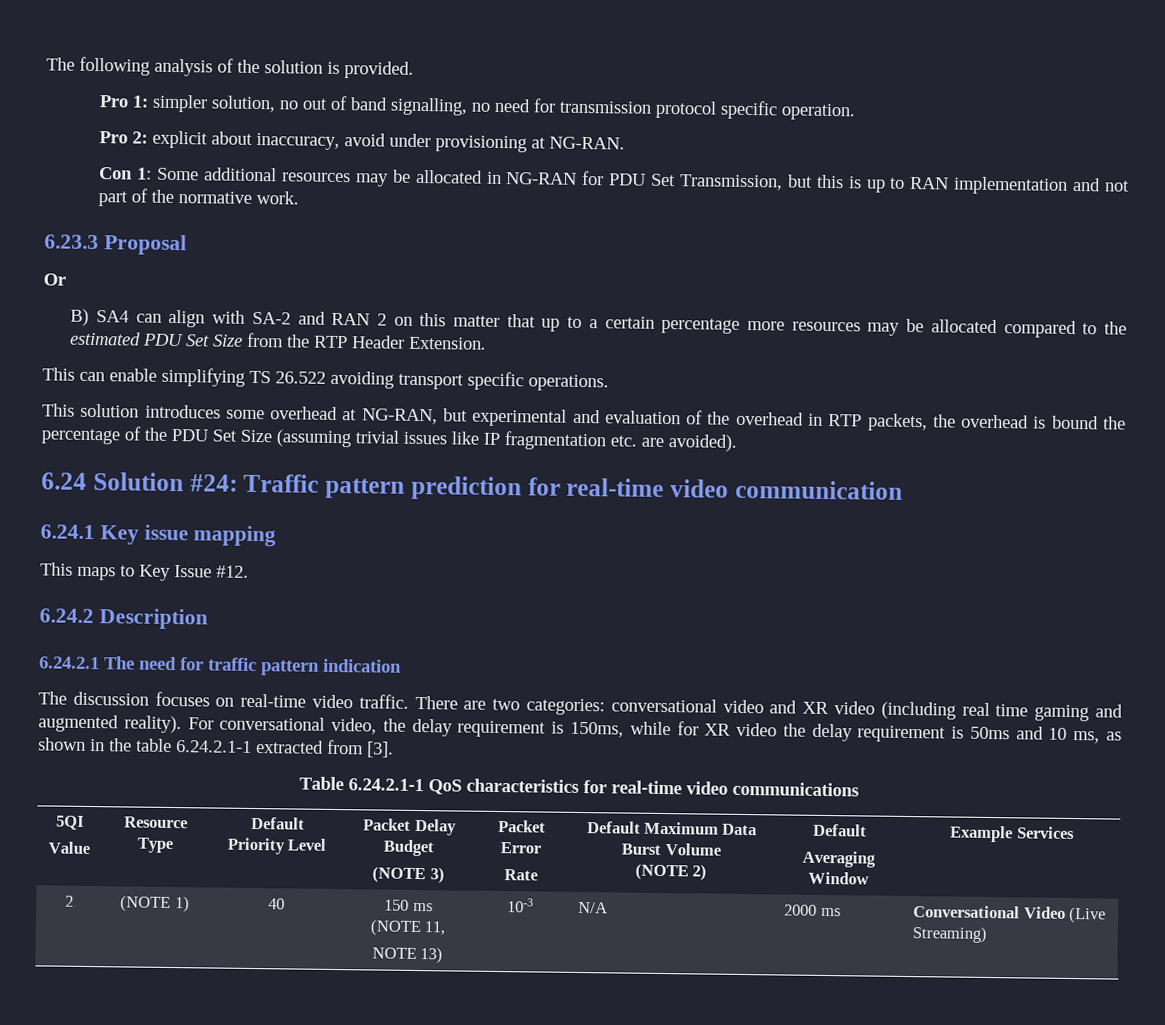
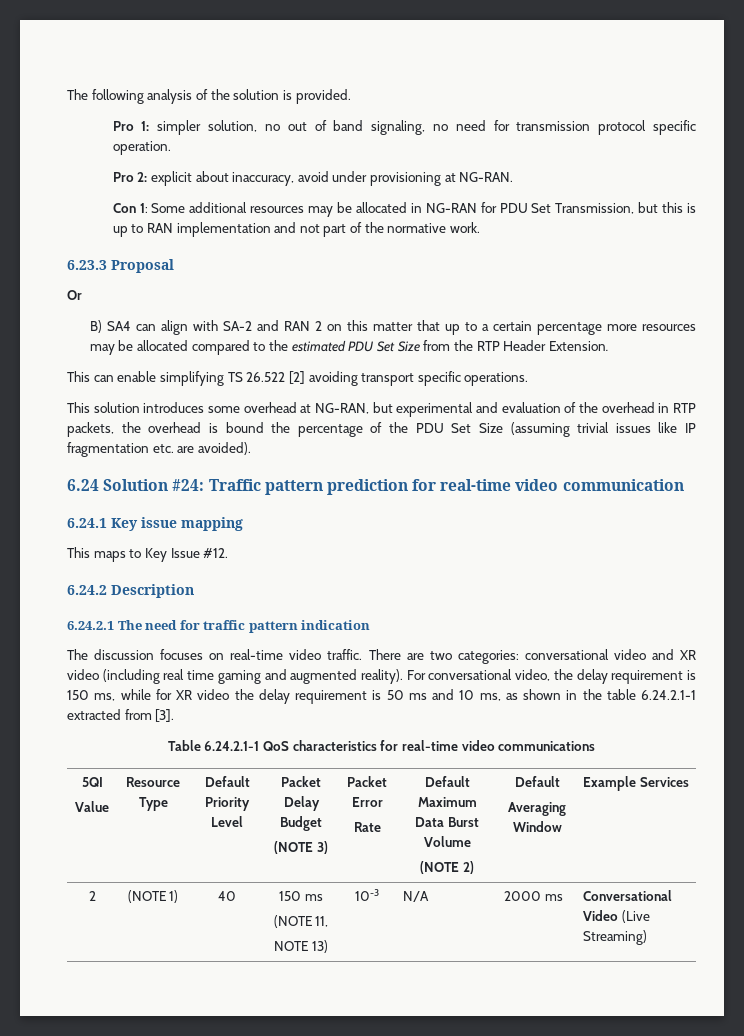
- Pro 1: simpler solution, no out of band signalling, no need for transmission protocol specific operation.
+ Pro 1: simpler solution, no out of band signaling, no need for transmission protocol specific operation.
- This can enable simplifying TS 26.522 avoiding transport specific operations.
+ This can enable simplifying TS 26.522 [2] avoiding transport specific operations.
- For conversational video, the delay requirement is 150ms, while for XR video the delay requirement is 50ms and 10 ms, as shown in the table 6.24.2.1-1 extracted from [3].
+ For conversational video, the delay requirement is 150 ms, while for XR video the delay requirement is 50 ms and 10 ms, as shown in the table 6.24.2.1-1 extracted from [3].

